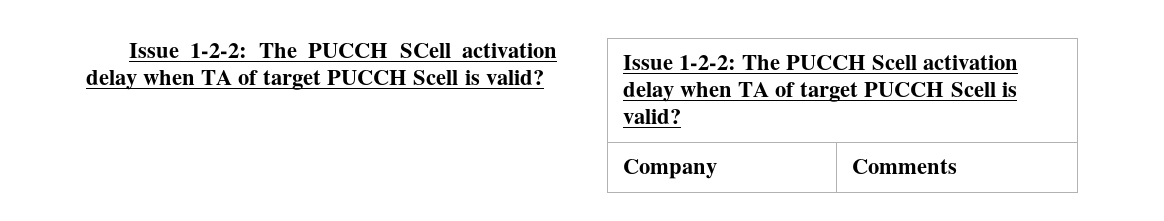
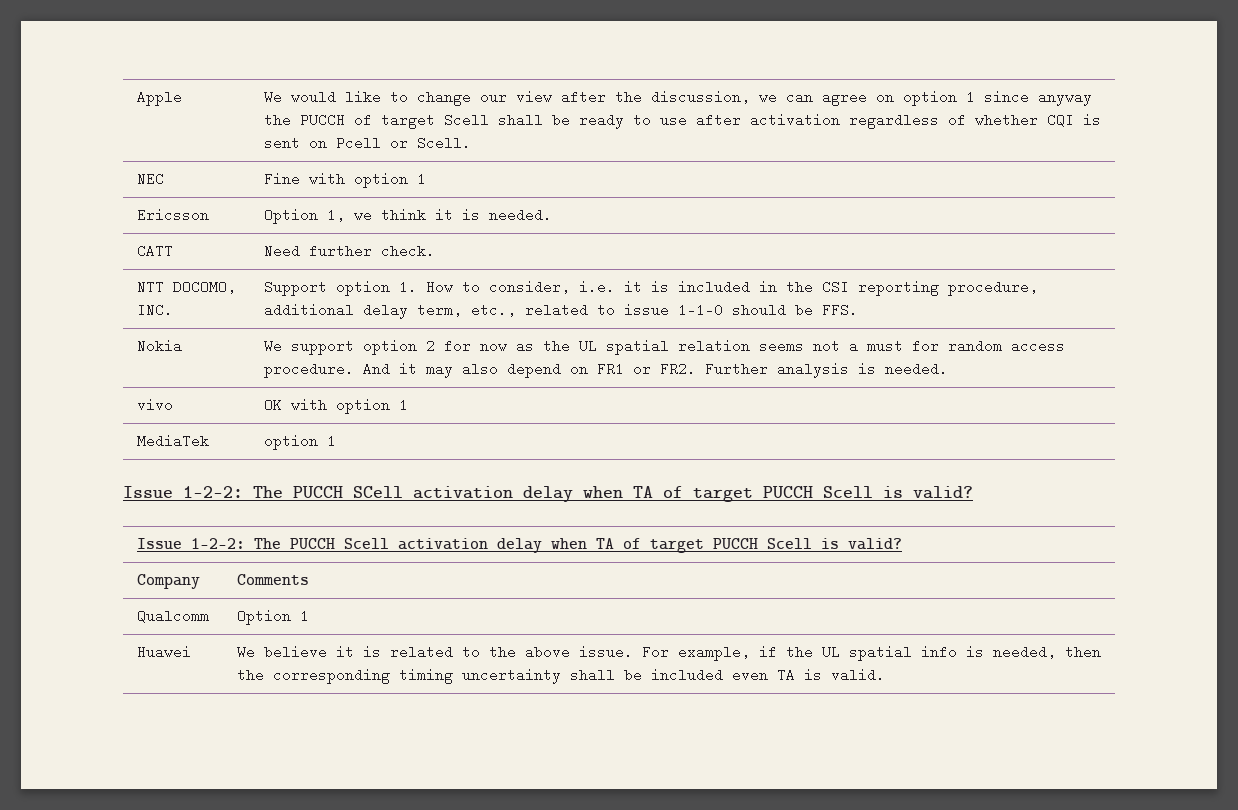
+ Apple | We would like to change our view after the discussion, we can agree on option 1 since anyway the PUCCH of target Scell shall be ready to use after activation regardless of whether CQI is sent on Pcell or Scell.
+ NEC | Fine with option 1
+ Ericsson | Option 1, we think it is needed.
+ CATT | Need further check.
+ NTT DOCOMO, INC. | Support option 1. How to consider, i.e. it is included in the CSI reporting procedure, additional delay term, etc., related to issue 1-1-0 should be FFS.
+ Nokia | We support option 2 for now as the UL spatial relation seems not a must for random access procedure. And it may also depend on FR1 or FR2. Further analysis is needed.
+ vivo | OK with option 1
+ MediaTek | option 1
+ Qualcomm | Option 1
+ Huawei | We believe it is related to the above issue. For example, if the UL spatial info is needed, then the corresponding timing uncertainty shall be included even TA is valid.

